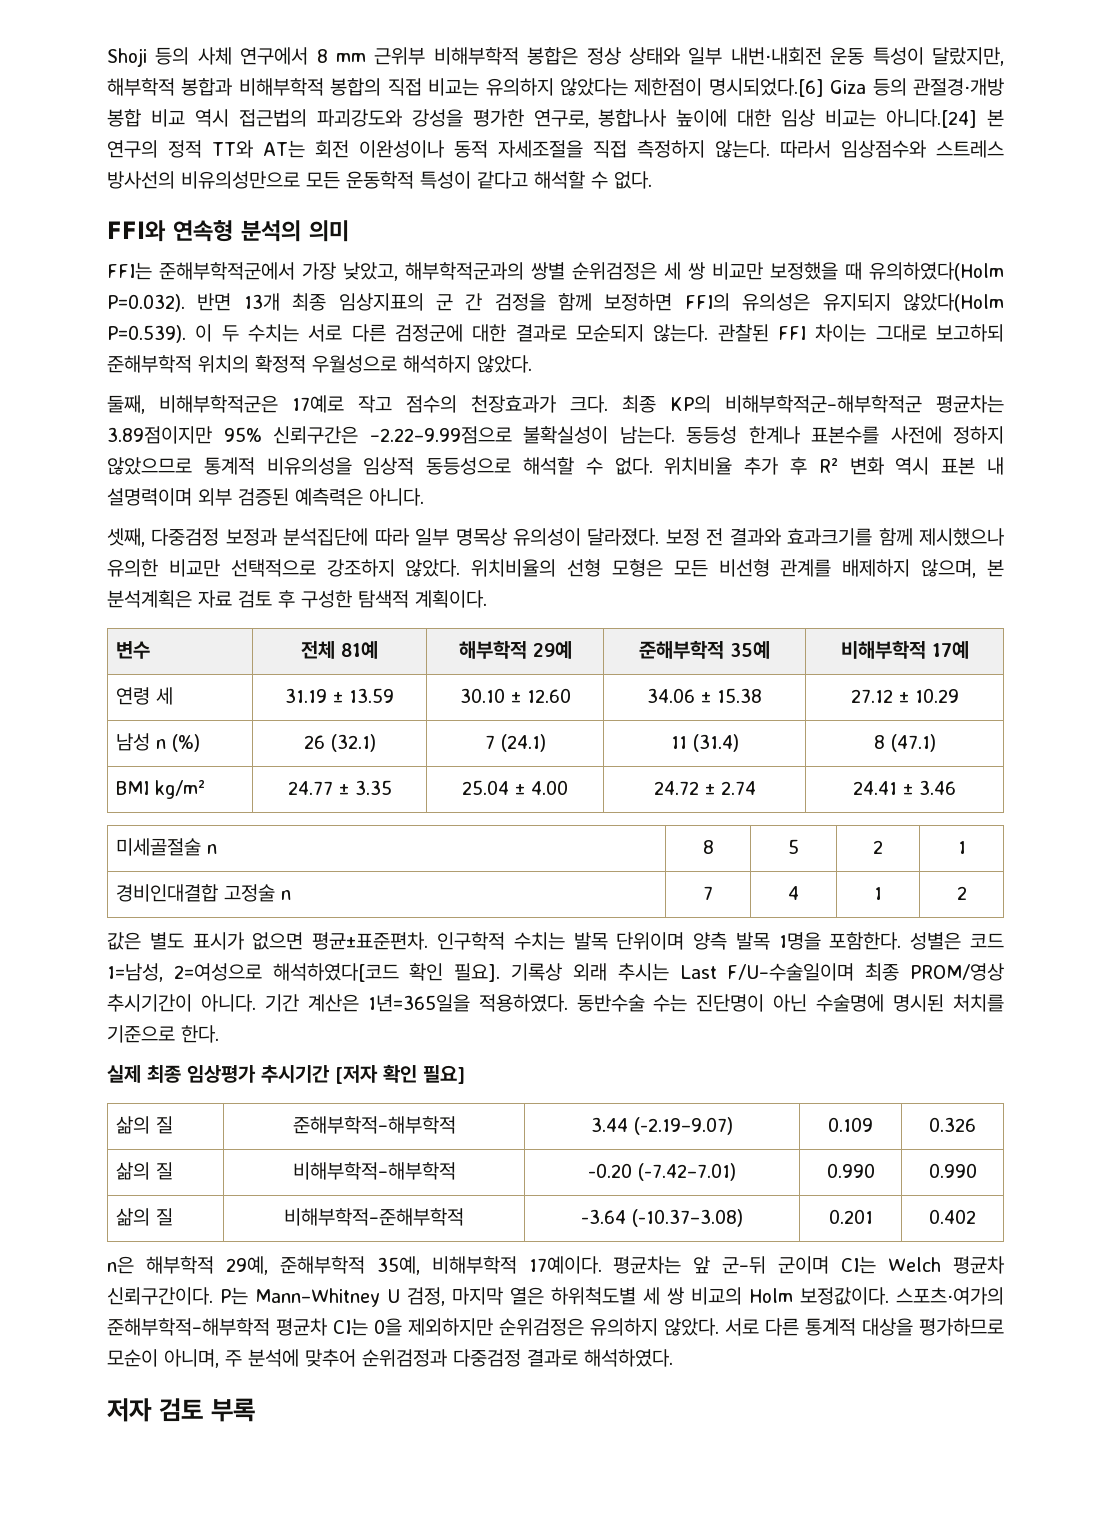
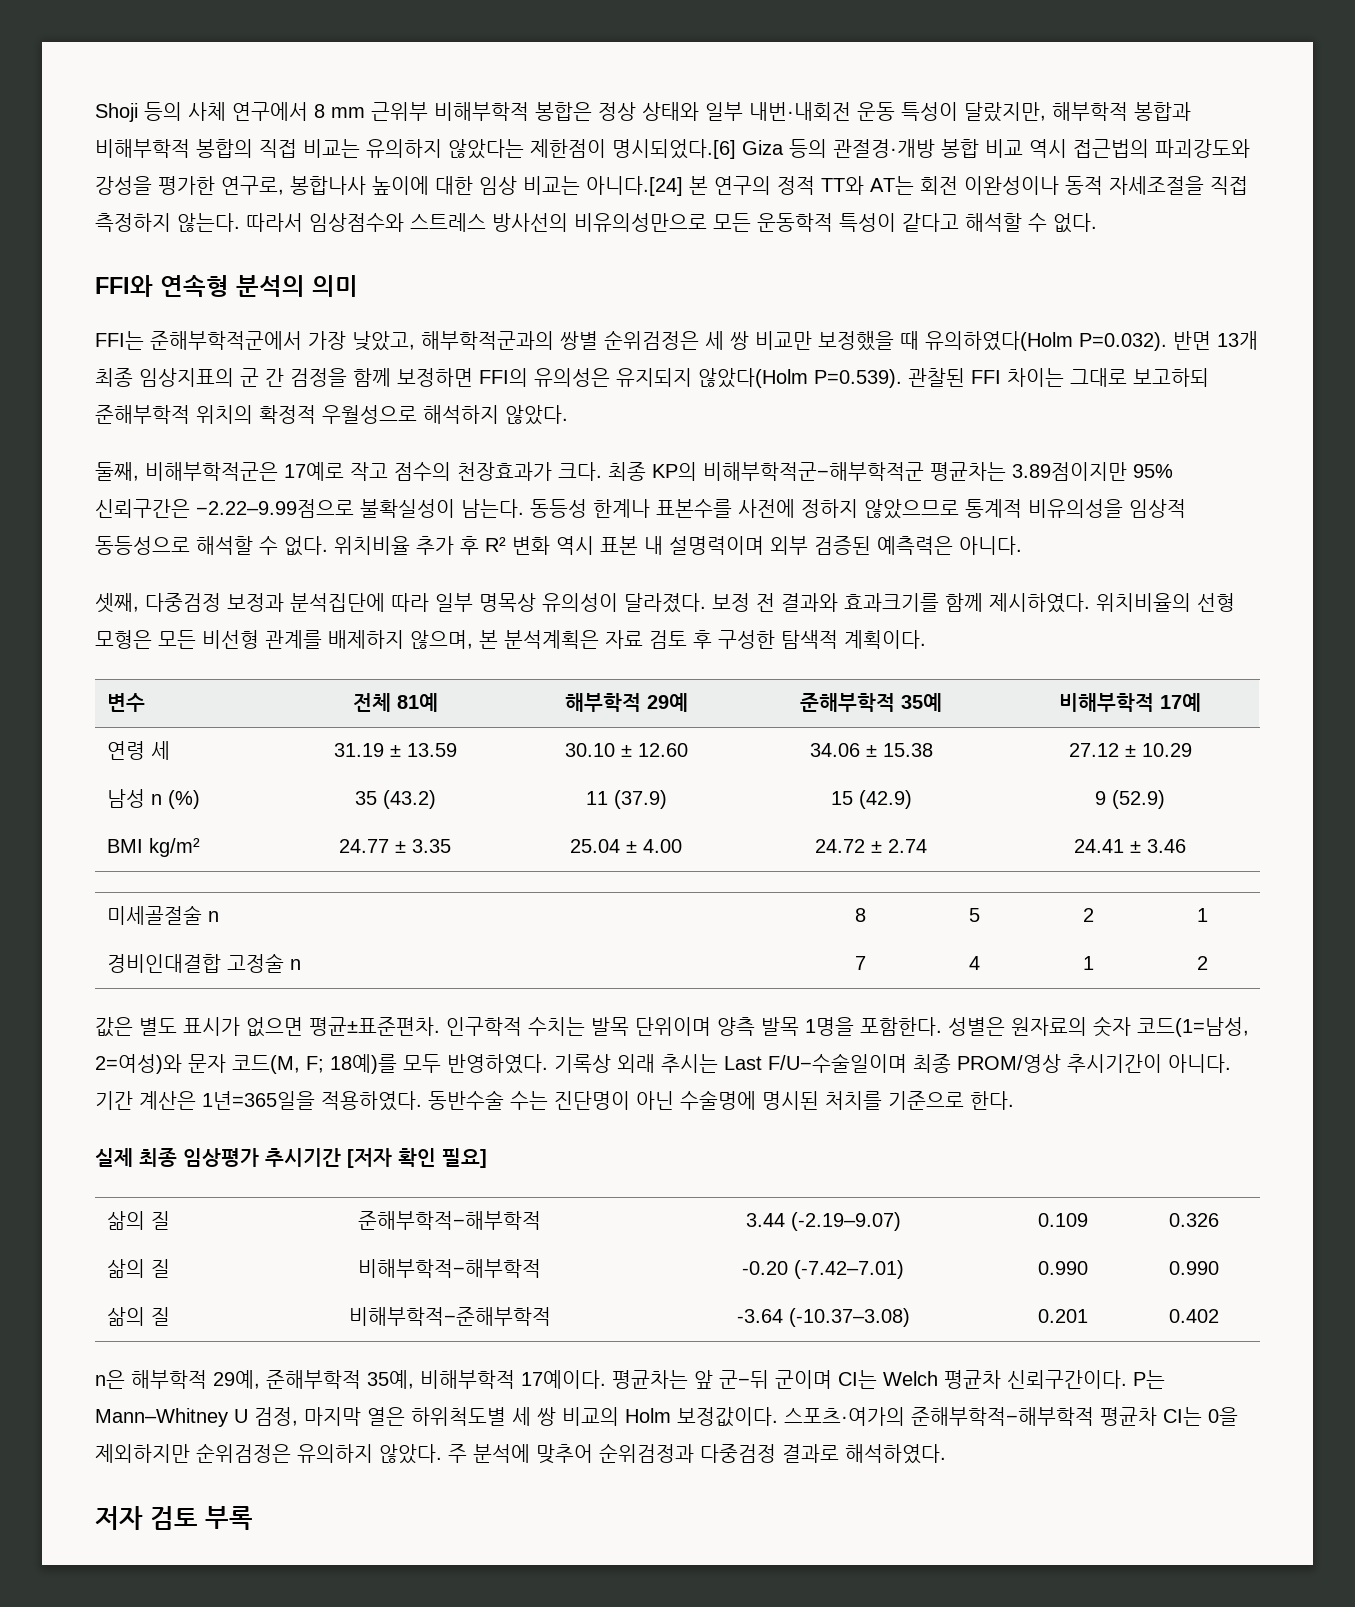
- FFI는 준해부학적군에서 가장 낮았고, 해부학적군과의 쌍별 순위검정은 세 쌍 비교만 보정했을 때 유의하였다(Holm P=0.032). 반면 13개 최종 임상지표의 군 간 검정을 함께 보정하면 FFI의 유의성은 유지되지 않았다(Holm P=0.539). 이 두 수치는 서로 다른 검정군에 대한 결과로 모순되지 않는다. 관찰된 FFI 차이는 그대로 보고하되 준해부학적 위치의 확정적 우월성으로 해석하지 않았다.
+ FFI는 준해부학적군에서 가장 낮았고, 해부학적군과의 쌍별 순위검정은 세 쌍 비교만 보정했을 때 유의하였다(Holm P=0.032). 반면 13개 최종 임상지표의 군 간 검정을 함께 보정하면 FFI의 유의성은 유지되지 않았다(Holm P=0.539). 관찰된 FFI 차이는 그대로 보고하되 준해부학적 위치의 확정적 우월성으로 해석하지 않았다.
- 보정 전 결과와 효과크기를 함께 제시했으나 유의한 비교만 선택적으로 강조하지 않았다.
+ 보정 전 결과와 효과크기를 함께 제시하였다.
- 남성 n (%) | 26 (32.1) | 7 (24.1) | 11 (31.4) | 8 (47.1)
+ 남성 n (%) | 35 (43.2) | 11 (37.9) | 15 (42.9) | 9 (52.9)
- 성별은 코드 1=남성, 2=여성으로 해석하였다[코드 확인 필요].
+ 성별은 원자료의 숫자 코드(1=남성, 2=여성)와 문자 코드(M, F; 18예)를 모두 반영하였다.
- 서로 다른 통계적 대상을 평가하므로 모순이 아니며, 주 분석에 맞추어 순위검정과 다중검정 결과로 해석하였다.
+ 주 분석에 맞추어 순위검정과 다중검정 결과로 해석하였다.

